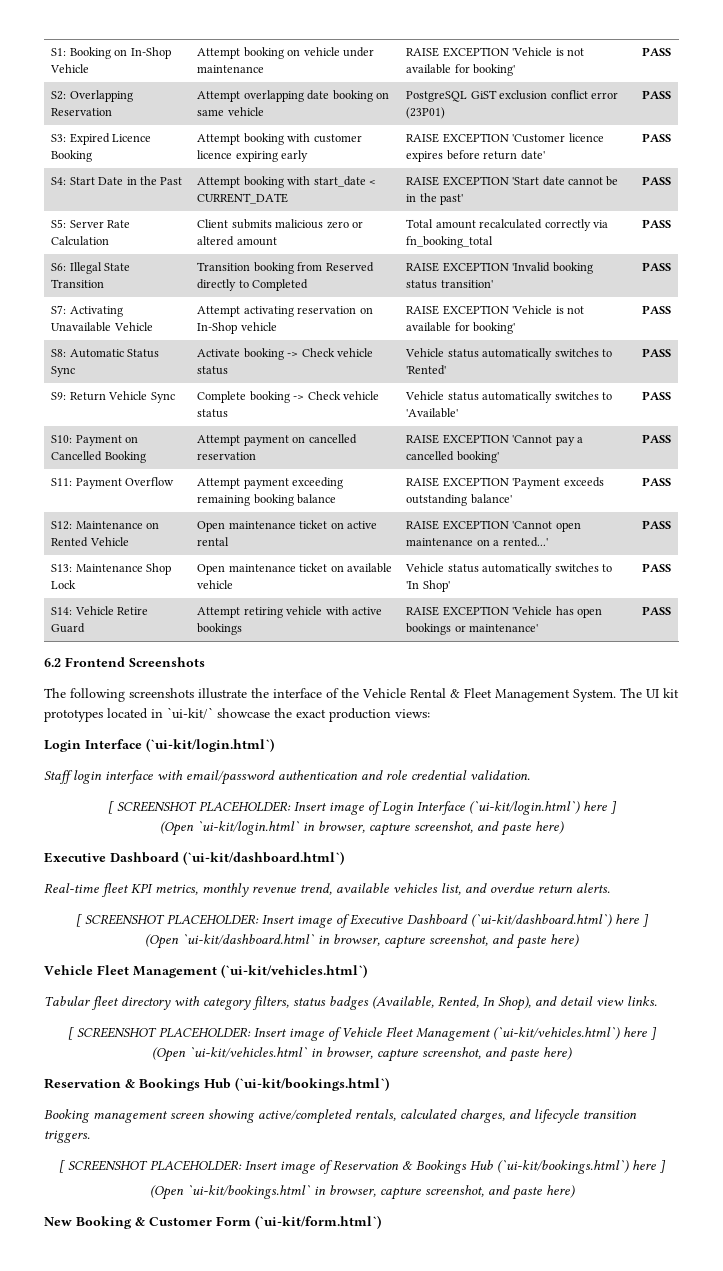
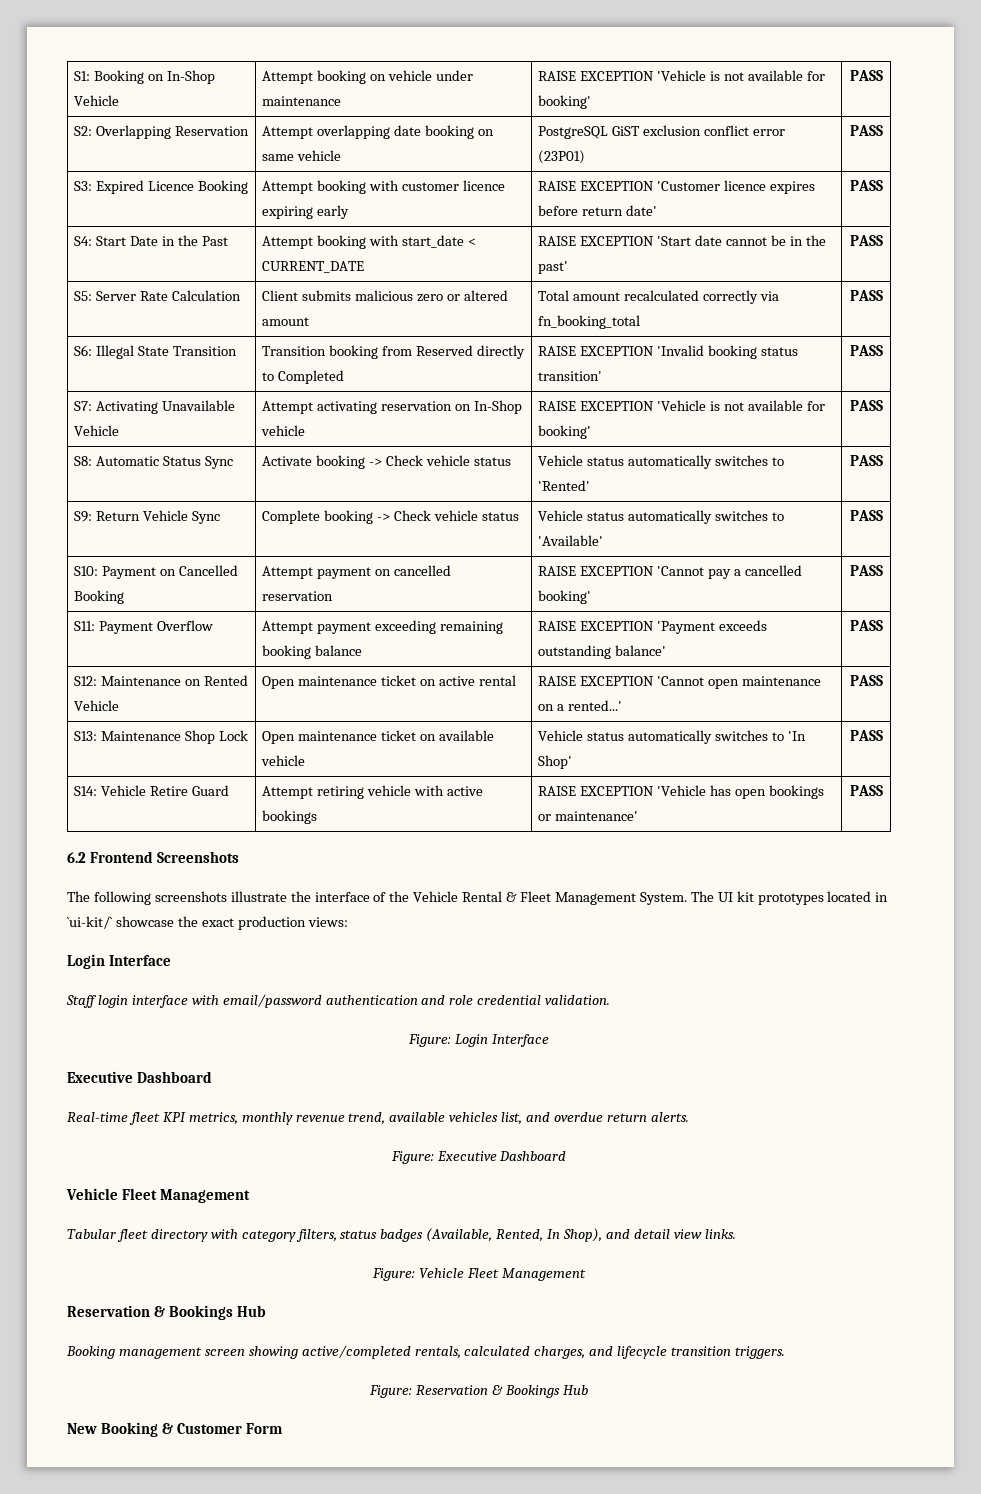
  The UI kit prototypes located in `ui-kit/` showcase the exact production views:
- Login Interface (`ui-kit/login.html`)
+ Login Interface
- [ SCREENSHOT PLACEHOLDER: Insert image of Login Interface (`ui-kit/login.html`) here ]
- (Open `ui-kit/login.html` in browser, capture screenshot, and paste here)
- Executive Dashboard (`ui-kit/dashboard.html`)
+ Figure: Login Interface
+ Executive Dashboard
- [ SCREENSHOT PLACEHOLDER: Insert image of Executive Dashboard (`ui-kit/dashboard.html`) here ]
- (Open `ui-kit/dashboard.html` in browser, capture screenshot, and paste here)
- Vehicle Fleet Management (`ui-kit/vehicles.html`)
+ Figure: Executive Dashboard
+ Vehicle Fleet Management
- [ SCREENSHOT PLACEHOLDER: Insert image of Vehicle Fleet Management (`ui-kit/vehicles.html`) here ]
- (Open `ui-kit/vehicles.html` in browser, capture screenshot, and paste here)
- Reservation & Bookings Hub (`ui-kit/bookings.html`)
+ Figure: Vehicle Fleet Management
+ Reservation & Bookings Hub
- [ SCREENSHOT PLACEHOLDER: Insert image of Reservation & Bookings Hub (`ui-kit/bookings.html`) here ]
- (Open `ui-kit/bookings.html` in browser, capture screenshot, and paste here)
+ Figure: Reservation & Bookings Hub
- New Booking & Customer Form (`ui-kit/form.html`)
+ New Booking & Customer Form

